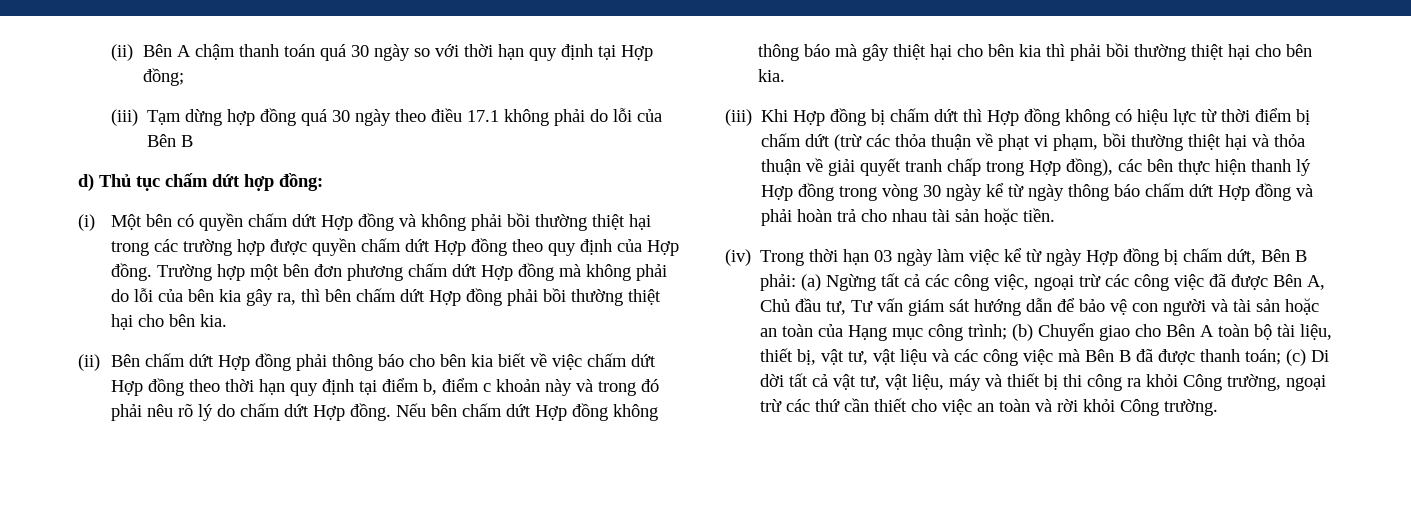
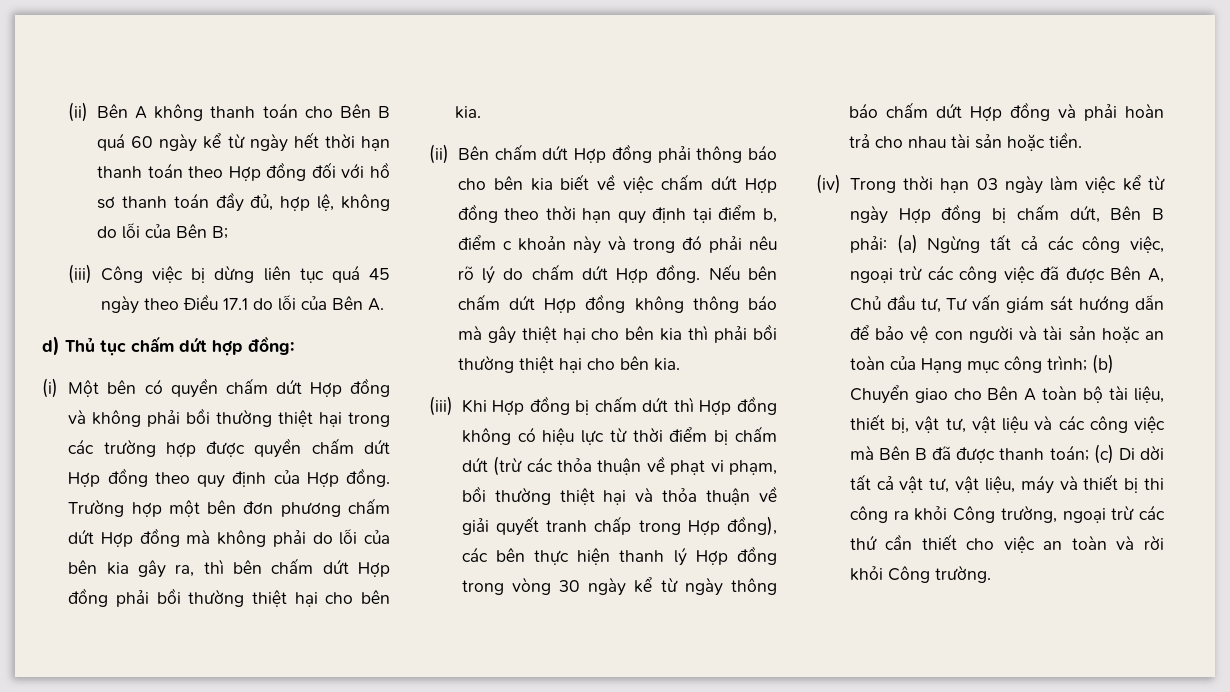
- (ii) Bên A chậm thanh toán quá 30 ngày so với thời hạn quy định tại Hợp đồng;
- (iii) Tạm dừng hợp đồng quá 30 ngày theo điều 17.1 không phải do lỗi của Bên B
+ (ii) Bên A không thanh toán cho Bên B quá 60 ngày kể từ ngày hết thời hạn thanh toán theo Hợp đồng đối với hồ sơ thanh toán đầy đủ, hợp lệ, không do lỗi của Bên B;
+ (iii) Công việc bị dừng liên tục quá 45 ngày theo Điều 17.1 do lỗi của Bên A.

